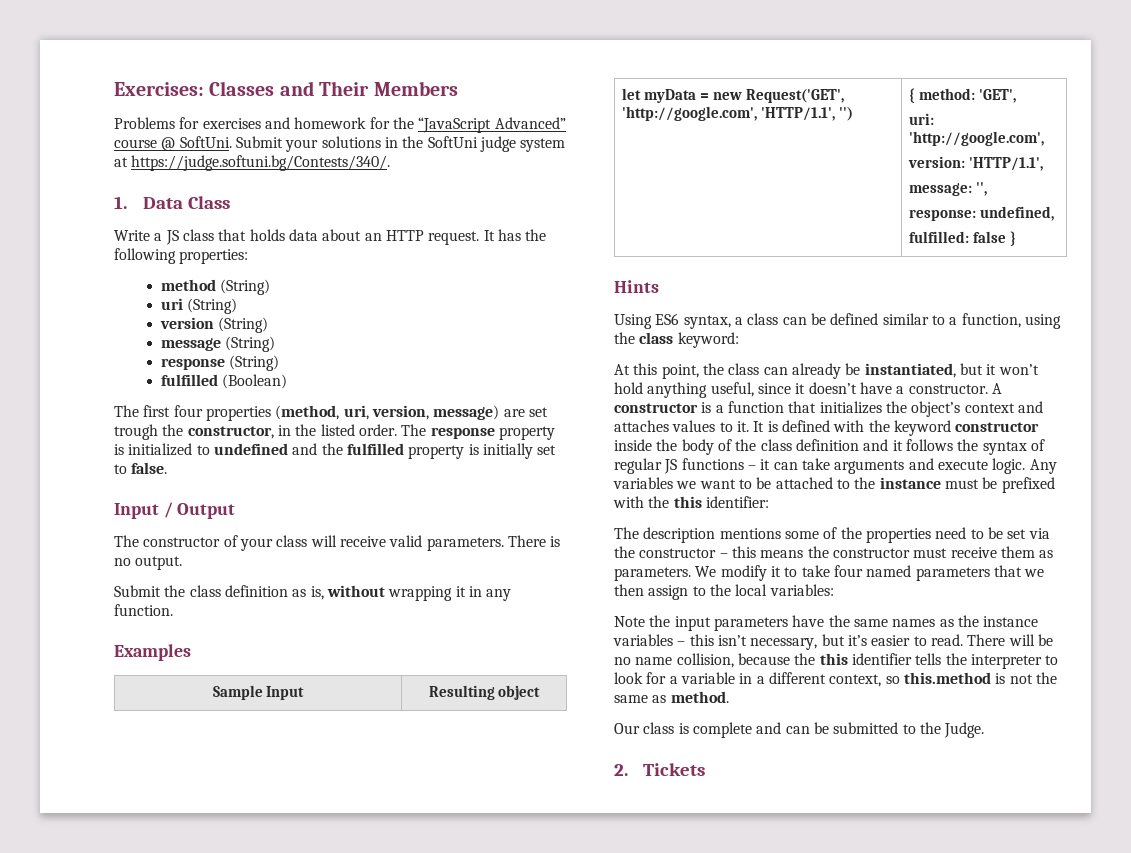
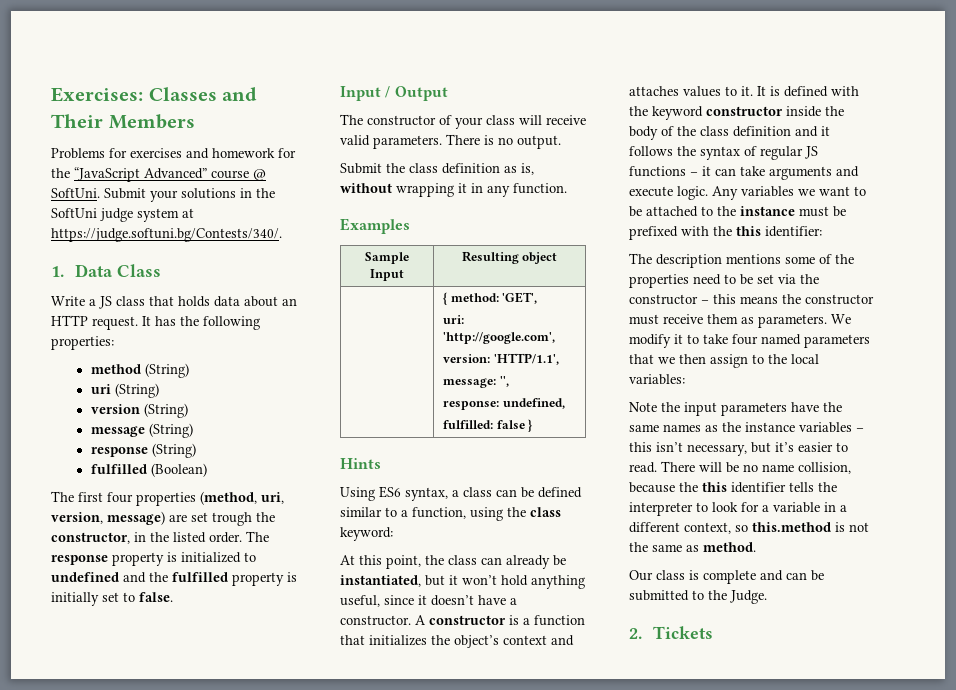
- let myData = new Request('GET', 'http://google.com', 'HTTP/1.1', '') | { method: 'GET',
+ | { method: 'GET',

